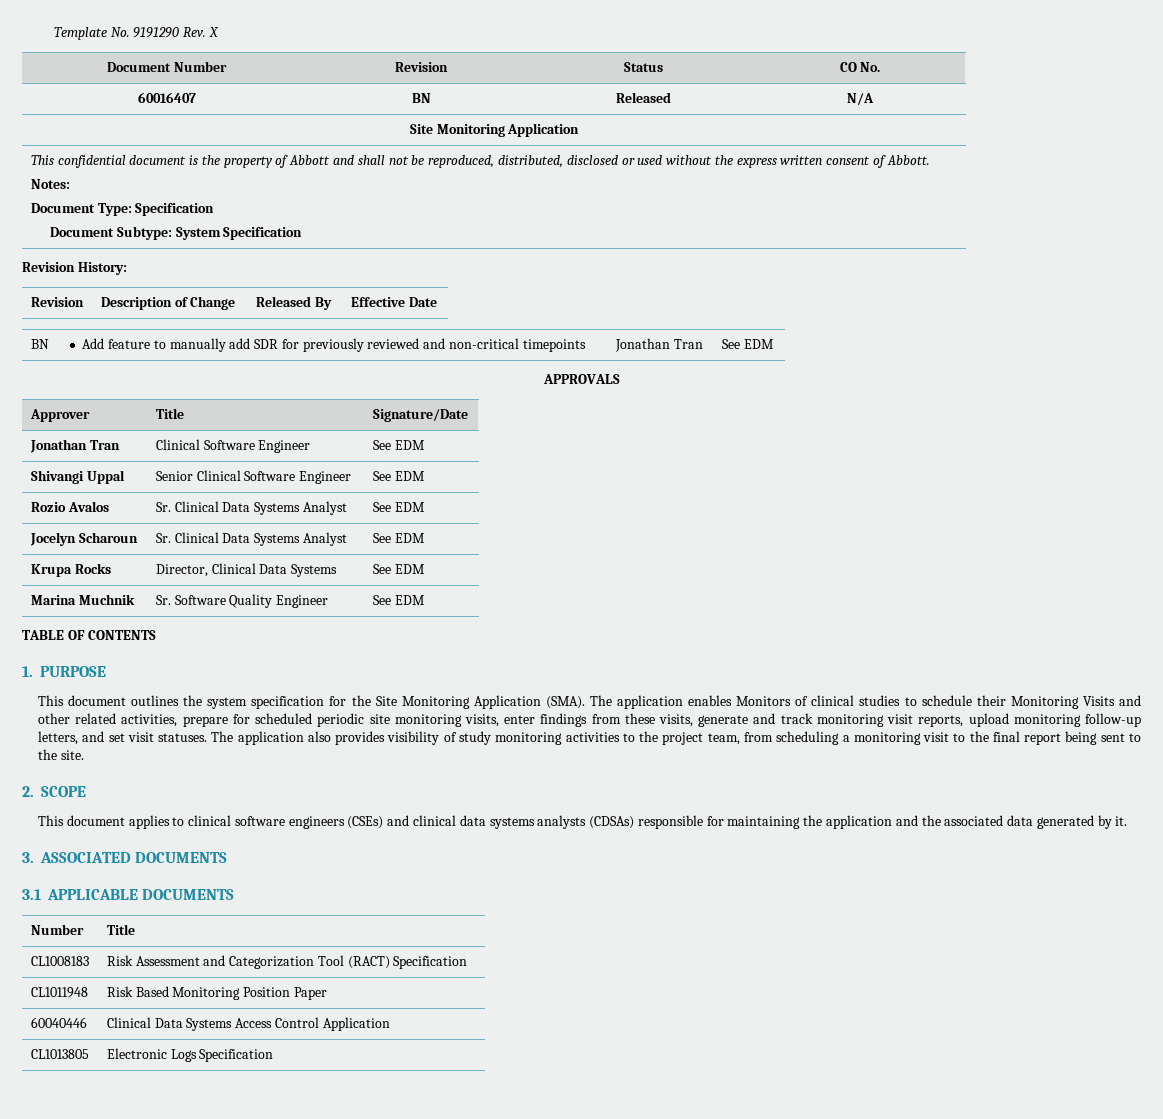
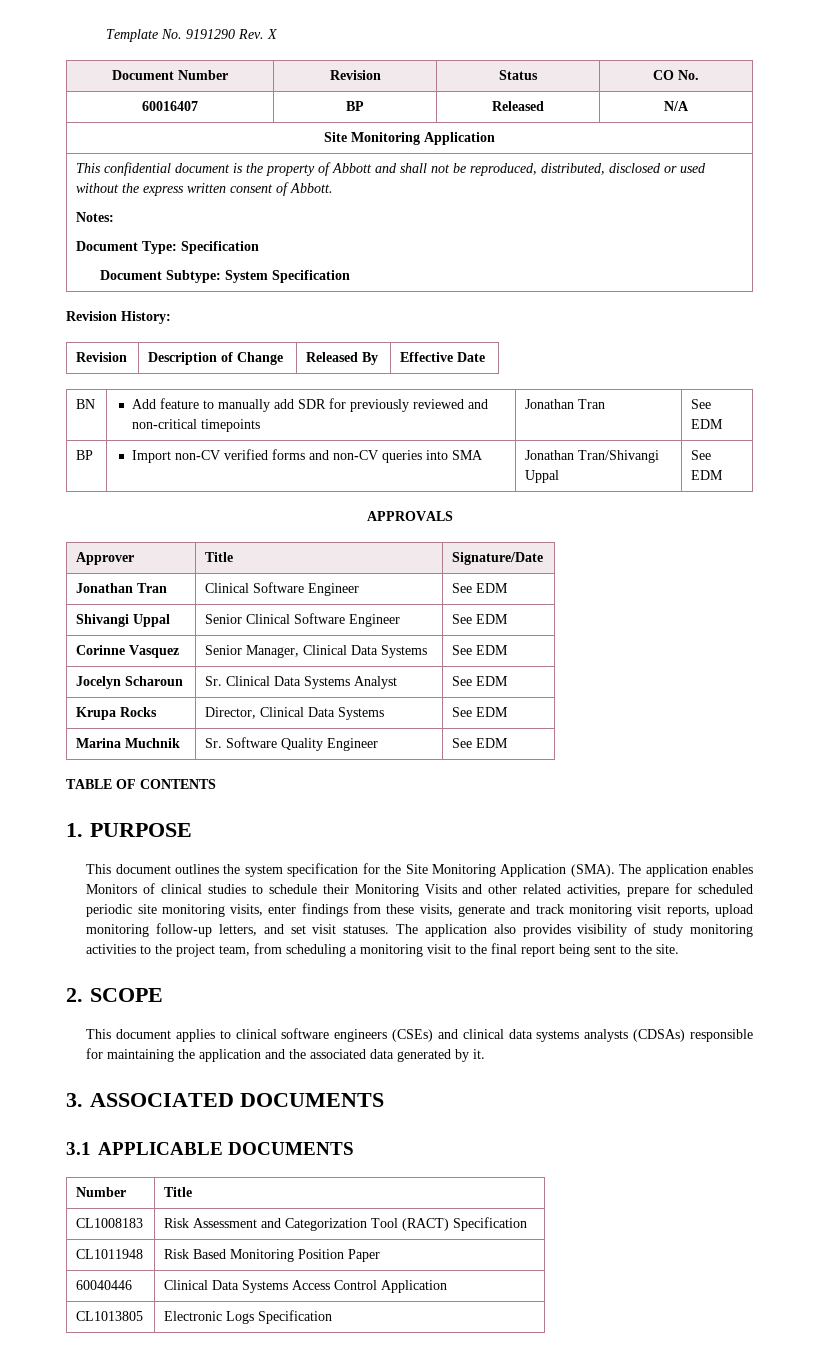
- 60016407 | BN | Released | N/A
+ 60016407 | BP | Released | N/A
+ BP | Import non-CV verified forms and non-CV queries into SMA | Jonathan Tran/Shivangi Uppal | See EDM
- Rozio Avalos | Sr. Clinical Data Systems Analyst | See EDM
+ Corinne Vasquez | Senior Manager, Clinical Data Systems | See EDM

